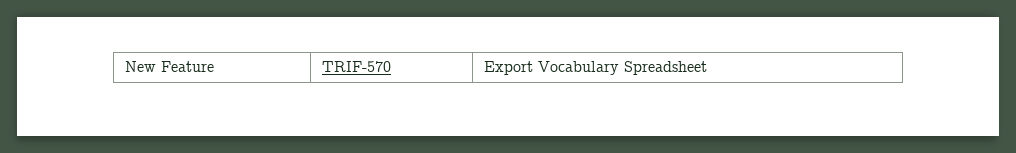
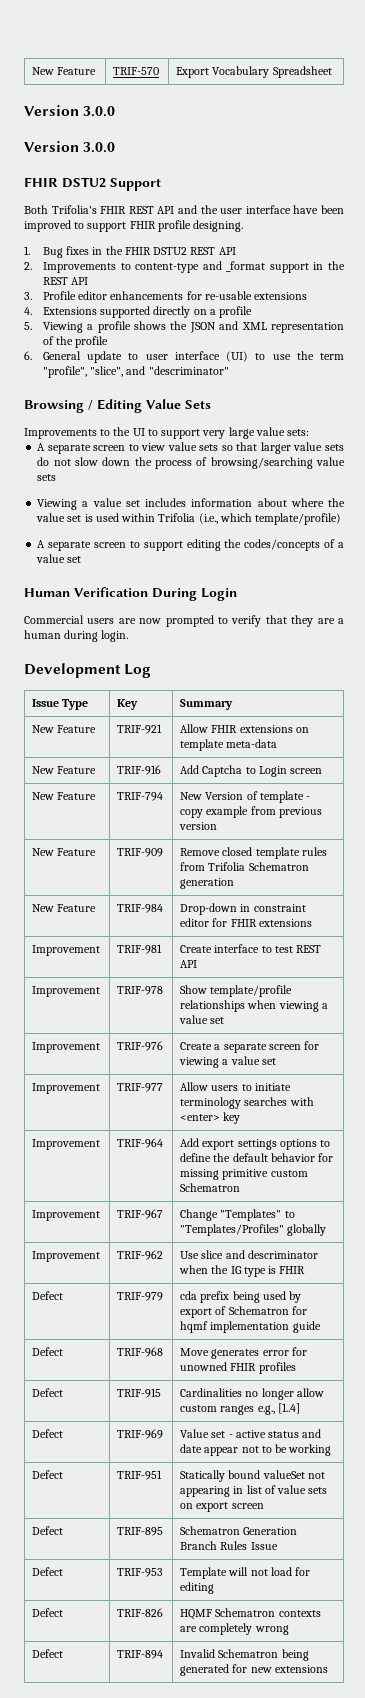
  New Feature | TRIF-570 | Export Vocabulary Spreadsheet
+ Version 3.0.0
+ Version 3.0.0
+ FHIR DSTU2 Support
+ Both Trifolia's FHIR REST API and the user interface have been improved to support FHIR profile designing.
+ 1. Bug fixes in the FHIR DSTU2 REST API
+ 2. Improvements to content-type and _format support in the REST API
+ 3. Profile editor enhancements for re-usable extensions
+ 4. Extensions supported directly on a profile
+ 5. Viewing a profile shows the JSON and XML representation of the profile
+ 6. General update to user interface (UI) to use the term "profile", "slice", and "descriminator"
+ Browsing / Editing Value Sets
+ Improvements to the UI to support very large value sets:
+ A separate screen to view value sets so that larger value sets do not slow down the process of browsing/searching value sets
+ Viewing a value set includes information about where the value set is used within Trifolia (i.e., which template/profile)
+ A separate screen to support editing the codes/concepts of a value set
+ Human Verification During Login
+ Commercial users are now prompted to verify that they are a human during login.
+ Development Log
+ Issue Type | Key | Summary
+ New Feature | TRIF-921 | Allow FHIR extensions on template meta-data
+ New Feature | TRIF-916 | Add Captcha to Login screen
+ New Feature | TRIF-794 | New Version of template - copy example from previous version
+ New Feature | TRIF-909 | Remove closed template rules from Trifolia Schematron generation
+ New Feature | TRIF-984 | Drop-down in constraint editor for FHIR extensions
+ Improvement | TRIF-981 | Create interface to test REST API
+ Improvement | TRIF-978 | Show template/profile relationships when viewing a value set
+ Improvement | TRIF-976 | Create a separate screen for viewing a value set
+ Improvement | TRIF-977 | Allow users to initiate terminology searches with <enter> key
+ Improvement | TRIF-964 | Add export settings options to define the default behavior for missing primitive custom Schematron
+ Improvement | TRIF-967 | Change "Templates" to "Templates/Profiles" globally
+ Improvement | TRIF-962 | Use slice and descriminator when the IG type is FHIR
+ Defect | TRIF-979 | cda prefix being used by export of Schematron for hqmf implementation guide
+ Defect | TRIF-968 | Move generates error for unowned FHIR profiles
+ Defect | TRIF-915 | Cardinalities no longer allow custom ranges e.g., [1..4]
+ Defect | TRIF-969 | Value set - active status and date appear not to be working
+ Defect | TRIF-951 | Statically bound valueSet not appearing in list of value sets on export screen
+ Defect | TRIF-895 | Schematron Generation Branch Rules Issue
+ Defect | TRIF-953 | Template will not load for editing
+ Defect | TRIF-826 | HQMF Schematron contexts are completely wrong
+ Defect | TRIF-894 | Invalid Schematron being generated for new extensions

